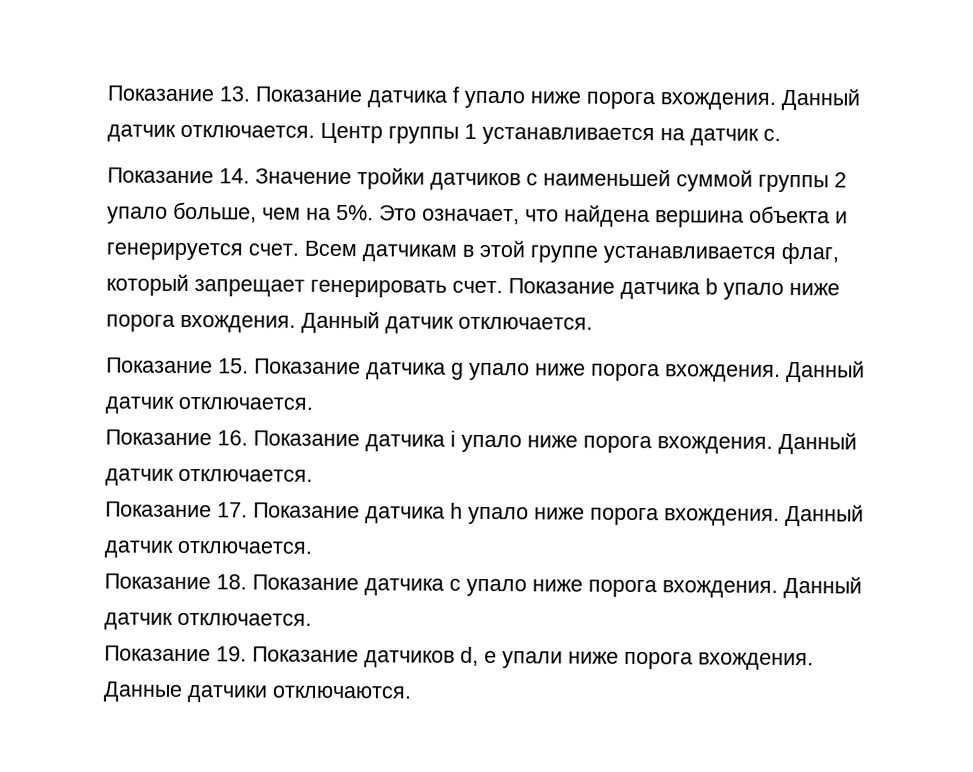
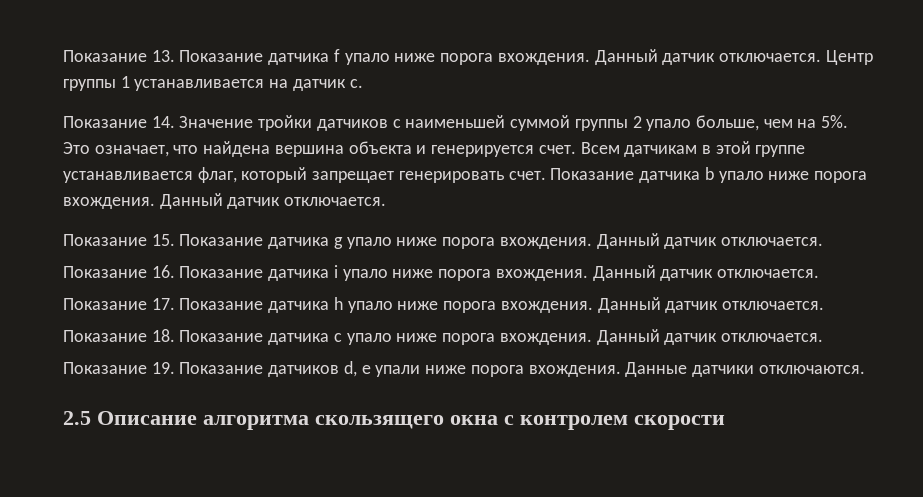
+ 2.5 Описание алгоритма скользящего окна с контролем скорости

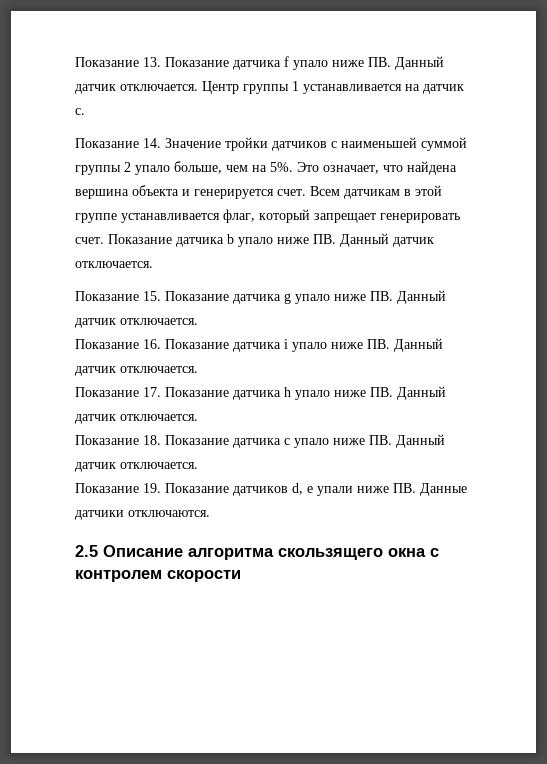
- Показание 13. Показание датчика f упало ниже порога вхождения. Данный датчик отключается.
+ Показание 13. Показание датчика f упало ниже ПВ. Данный датчик отключается.
- Показание датчика b упало ниже порога вхождения. Данный датчик отключается.
+ Показание датчика b упало ниже ПВ. Данный датчик отключается.
- Показание 15. Показание датчика g упало ниже порога вхождения. Данный датчик отключается.
+ Показание 15. Показание датчика g упало ниже ПВ. Данный датчик отключается.
- Показание 16. Показание датчика i упало ниже порога вхождения. Данный датчик отключается.
+ Показание 16. Показание датчика i упало ниже ПВ. Данный датчик отключается.
- Показание 17. Показание датчика h упало ниже порога вхождения. Данный датчик отключается.
+ Показание 17. Показание датчика h упало ниже ПВ. Данный датчик отключается.
- Показание 18. Показание датчика c упало ниже порога вхождения. Данный датчик отключается.
+ Показание 18. Показание датчика c упало ниже ПВ. Данный датчик отключается.
- Показание 19. Показание датчиков d, e упали ниже порога вхождения. Данные датчики отключаются.
+ Показание 19. Показание датчиков d, e упали ниже ПВ. Данные датчики отключаются.

